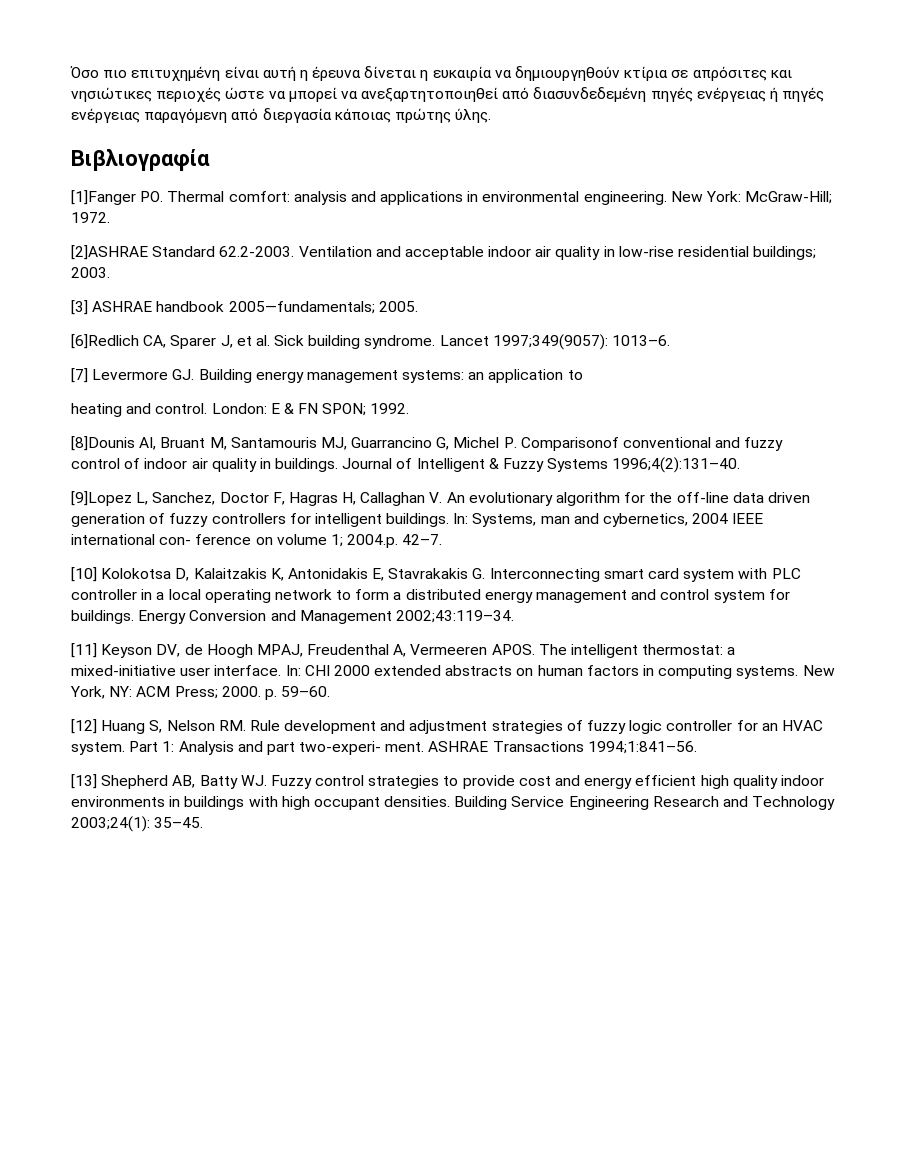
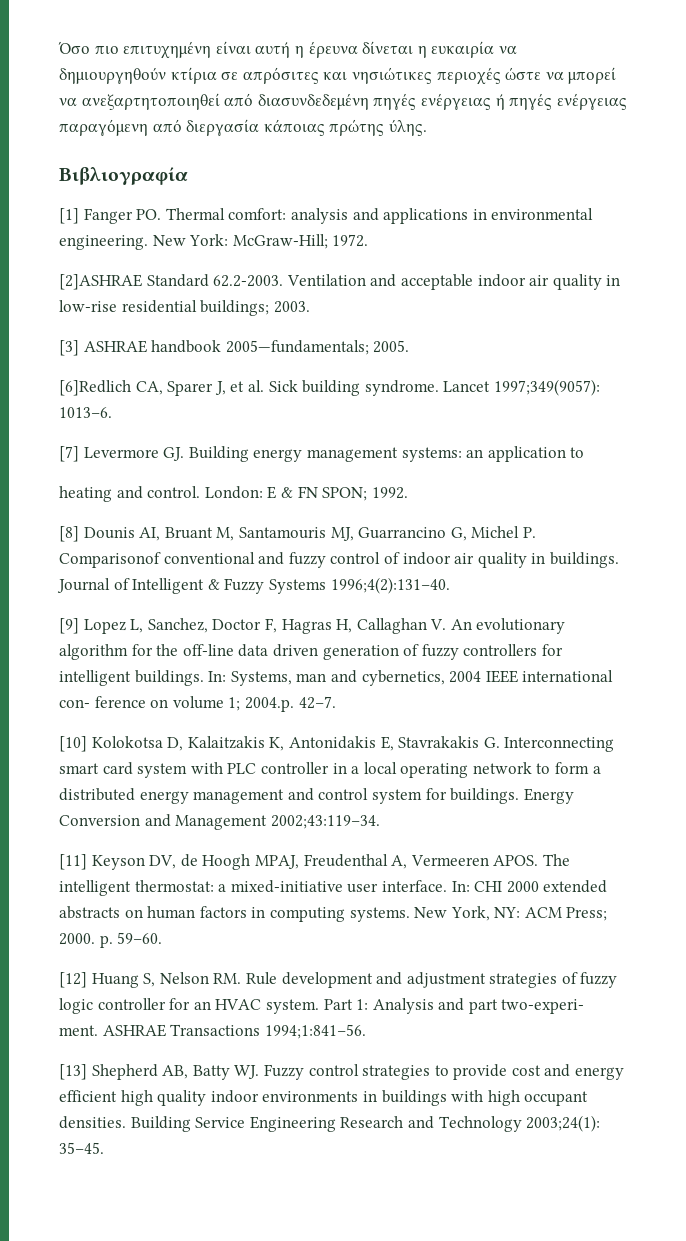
- [1]Fanger PO. Thermal comfort: analysis and applications in environmental engineering.
+ [1] Fanger PO. Thermal comfort: analysis and applications in environmental engineering.
- [8]Dounis AI, Bruant M, Santamouris MJ, Guarrancino G, Michel P. Comparisonof conventional and fuzzy control of indoor air quality in buildings.
+ [8] Dounis AI, Bruant M, Santamouris MJ, Guarrancino G, Michel P. Comparisonof conventional and fuzzy control of indoor air quality in buildings.
- [9]Lopez L, Sanchez, Doctor F, Hagras H, Callaghan V. An evolutionary algorithm for the off-line data driven generation of fuzzy controllers for intelligent buildings.
+ [9] Lopez L, Sanchez, Doctor F, Hagras H, Callaghan V. An evolutionary algorithm for the off-line data driven generation of fuzzy controllers for intelligent buildings.

